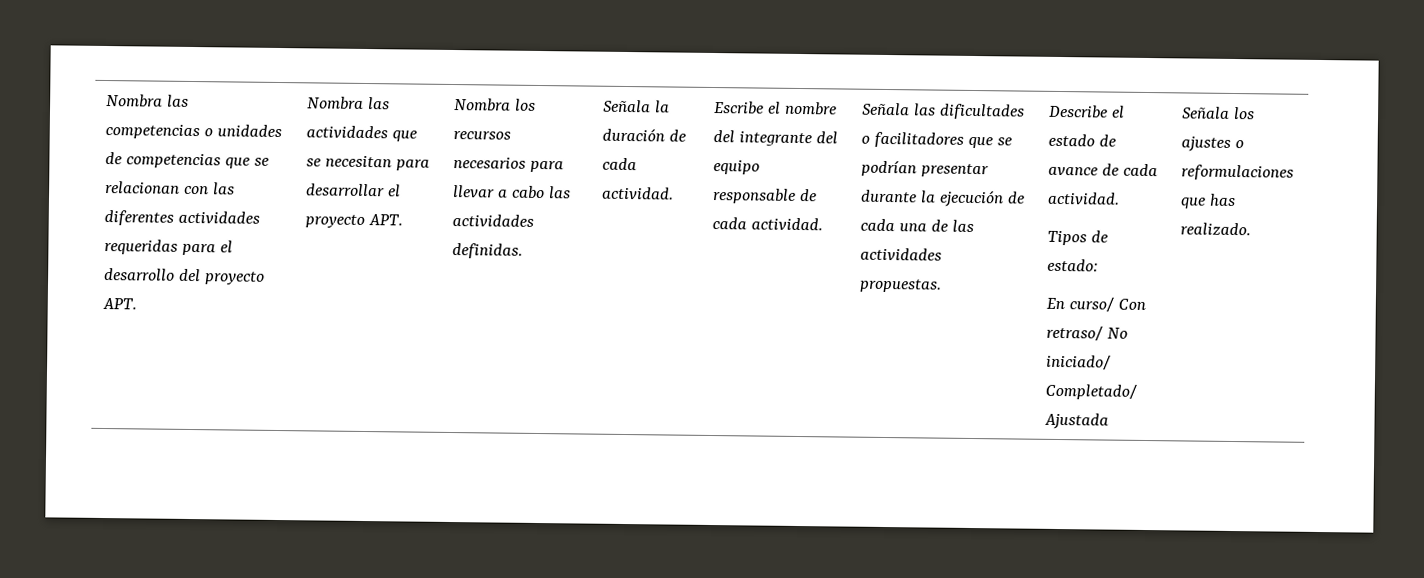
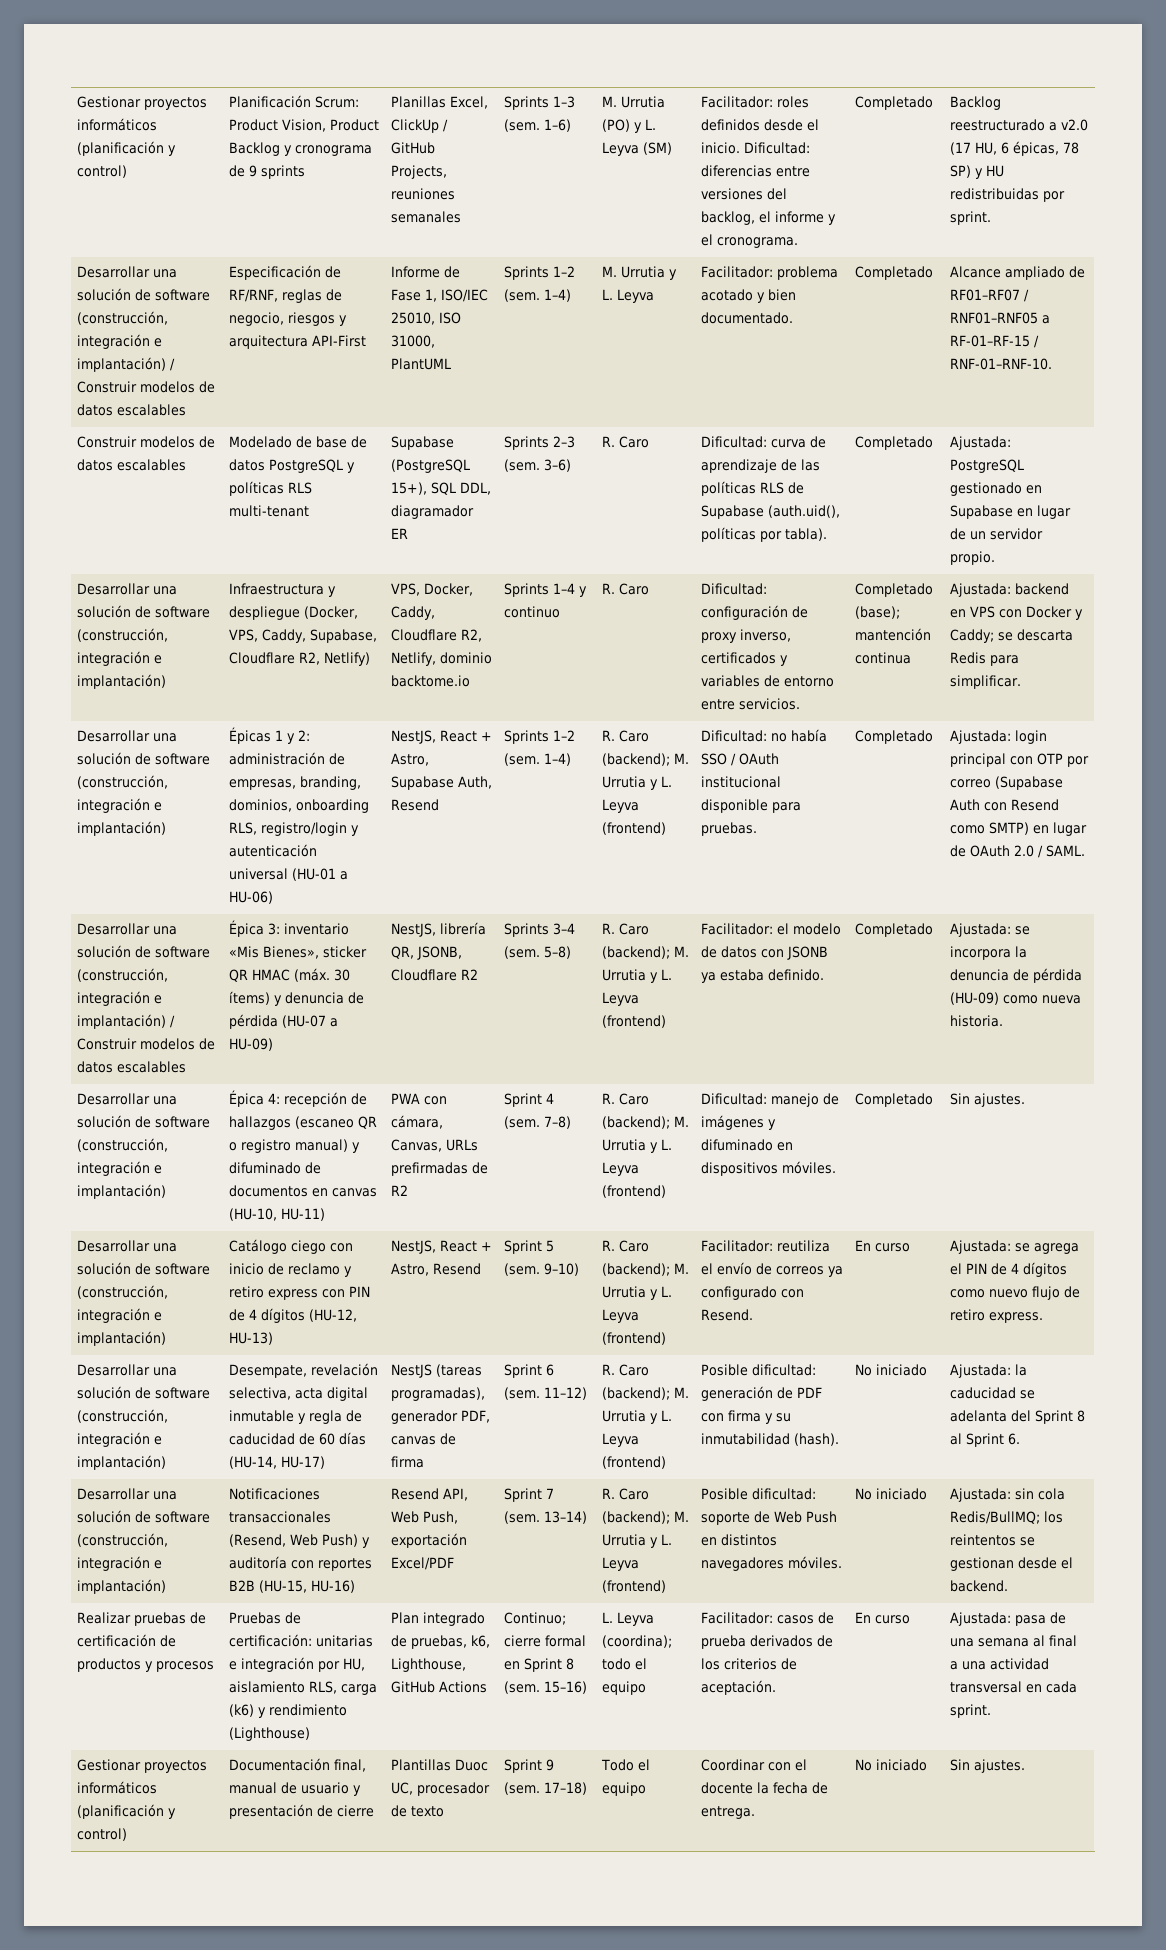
- Nombra las competencias o unidades de competencias que se relacionan con las diferentes actividades requeridas para el desarrollo del proyecto APT. | Nombra las actividades que se necesitan para desarrollar el proyecto APT. | Nombra los recursos necesarios para llevar a cabo las actividades definidas. | Señala la duración de cada actividad. | Escribe el nombre del integrante del equipo responsable de cada actividad. | Señala las dificultades o facilitadores que se podrían presentar durante la ejecución de cada una de las actividades propuestas. | Describe el estado de avance de cada actividad.
- Tipos de estado:
- En curso/ Con retraso/ No iniciado/ Completado/ Ajustada | Señala los ajustes o reformulaciones que has realizado.
+ Gestionar proyectos informáticos (planificación y control) | Planificación Scrum: Product Vision, Product Backlog y cronograma de 9 sprints | Planillas Excel, ClickUp / GitHub Projects, reuniones semanales | Sprints 1–3 (sem. 1–6) | M. Urrutia (PO) y L. Leyva (SM) | Facilitador: roles definidos desde el inicio. Dificultad: diferencias entre versiones del backlog, el informe y el cronograma. | Completado | Backlog reestructurado a v2.0 (17 HU, 6 épicas, 78 SP) y HU redistribuidas por sprint.
+ Desarrollar una solución de software (construcción, integración e implantación) / Construir modelos de datos escalables | Especificación de RF/RNF, reglas de negocio, riesgos y arquitectura API-First | Informe de Fase 1, ISO/IEC 25010, ISO 31000, PlantUML | Sprints 1–2 (sem. 1–4) | M. Urrutia y L. Leyva | Facilitador: problema acotado y bien documentado. | Completado | Alcance ampliado de RF01–RF07 / RNF01–RNF05 a RF-01–RF-15 / RNF-01–RNF-10.
+ Construir modelos de datos escalables | Modelado de base de datos PostgreSQL y políticas RLS multi-tenant | Supabase (PostgreSQL 15+), SQL DDL, diagramador ER | Sprints 2–3 (sem. 3–6) | R. Caro | Dificultad: curva de aprendizaje de las políticas RLS de Supabase (auth.uid(), políticas por tabla). | Completado | Ajustada: PostgreSQL gestionado en Supabase en lugar de un servidor propio.
+ Desarrollar una solución de software (construcción, integración e implantación) | Infraestructura y despliegue (Docker, VPS, Caddy, Supabase, Cloudflare R2, Netlify) | VPS, Docker, Caddy, Cloudflare R2, Netlify, dominio backtome.io | Sprints 1–4 y continuo | R. Caro | Dificultad: configuración de proxy inverso, certificados y variables de entorno entre servicios. | Completado (base); mantención continua | Ajustada: backend en VPS con Docker y Caddy; se descarta Redis para simplificar.
+ Desarrollar una solución de software (construcción, integración e implantación) | Épicas 1 y 2: administración de empresas, branding, dominios, onboarding RLS, registro/login y autenticación universal (HU-01 a HU-06) | NestJS, React + Astro, Supabase Auth, Resend | Sprints 1–2 (sem. 1–4) | R. Caro (backend); M. Urrutia y L. Leyva (frontend) | Dificultad: no había SSO / OAuth institucional disponible para pruebas. | Completado | Ajustada: login principal con OTP por correo (Supabase Auth con Resend como SMTP) en lugar de OAuth 2.0 / SAML.
+ Desarrollar una solución de software (construcción, integración e implantación) / Construir modelos de datos escalables | Épica 3: inventario «Mis Bienes», sticker QR HMAC (máx. 30 ítems) y denuncia de pérdida (HU-07 a HU-09) | NestJS, librería QR, JSONB, Cloudflare R2 | Sprints 3–4 (sem. 5–8) | R. Caro (backend); M. Urrutia y L. Leyva (frontend) | Facilitador: el modelo de datos con JSONB ya estaba definido. | Completado | Ajustada: se incorpora la denuncia de pérdida (HU-09) como nueva historia.
+ Desarrollar una solución de software (construcción, integración e implantación) | Épica 4: recepción de hallazgos (escaneo QR o registro manual) y difuminado de documentos en canvas (HU-10, HU-11) | PWA con cámara, Canvas, URLs prefirmadas de R2 | Sprint 4 (sem. 7–8) | R. Caro (backend); M. Urrutia y L. Leyva (frontend) | Dificultad: manejo de imágenes y difuminado en dispositivos móviles. | Completado | Sin ajustes.
+ Desarrollar una solución de software (construcción, integración e implantación) | Catálogo ciego con inicio de reclamo y retiro express con PIN de 4 dígitos (HU-12, HU-13) | NestJS, React + Astro, Resend | Sprint 5 (sem. 9–10) | R. Caro (backend); M. Urrutia y L. Leyva (frontend) | Facilitador: reutiliza el envío de correos ya configurado con Resend. | En curso | Ajustada: se agrega el PIN de 4 dígitos como nuevo flujo de retiro express.
+ Desarrollar una solución de software (construcción, integración e implantación) | Desempate, revelación selectiva, acta digital inmutable y regla de caducidad de 60 días (HU-14, HU-17) | NestJS (tareas programadas), generador PDF, canvas de firma | Sprint 6 (sem. 11–12) | R. Caro (backend); M. Urrutia y L. Leyva (frontend) | Posible dificultad: generación de PDF con firma y su inmutabilidad (hash). | No iniciado | Ajustada: la caducidad se adelanta del Sprint 8 al Sprint 6.
+ Desarrollar una solución de software (construcción, integración e implantación) | Notificaciones transaccionales (Resend, Web Push) y auditoría con reportes B2B (HU-15, HU-16) | Resend API, Web Push, exportación Excel/PDF | Sprint 7 (sem. 13–14) | R. Caro (backend); M. Urrutia y L. Leyva (frontend) | Posible dificultad: soporte de Web Push en distintos navegadores móviles. | No iniciado | Ajustada: sin cola Redis/BullMQ; los reintentos se gestionan desde el backend.
+ Realizar pruebas de certificación de productos y procesos | Pruebas de certificación: unitarias e integración por HU, aislamiento RLS, carga (k6) y rendimiento (Lighthouse) | Plan integrado de pruebas, k6, Lighthouse, GitHub Actions | Continuo; cierre formal en Sprint 8 (sem. 15–16) | L. Leyva (coordina); todo el equipo | Facilitador: casos de prueba derivados de los criterios de aceptación. | En curso | Ajustada: pasa de una semana al final a una actividad transversal en cada sprint.
+ Gestionar proyectos informáticos (planificación y control) | Documentación final, manual de usuario y presentación de cierre | Plantillas Duoc UC, procesador de texto | Sprint 9 (sem. 17–18) | Todo el equipo | Coordinar con el docente la fecha de entrega. | No iniciado | Sin ajustes.

